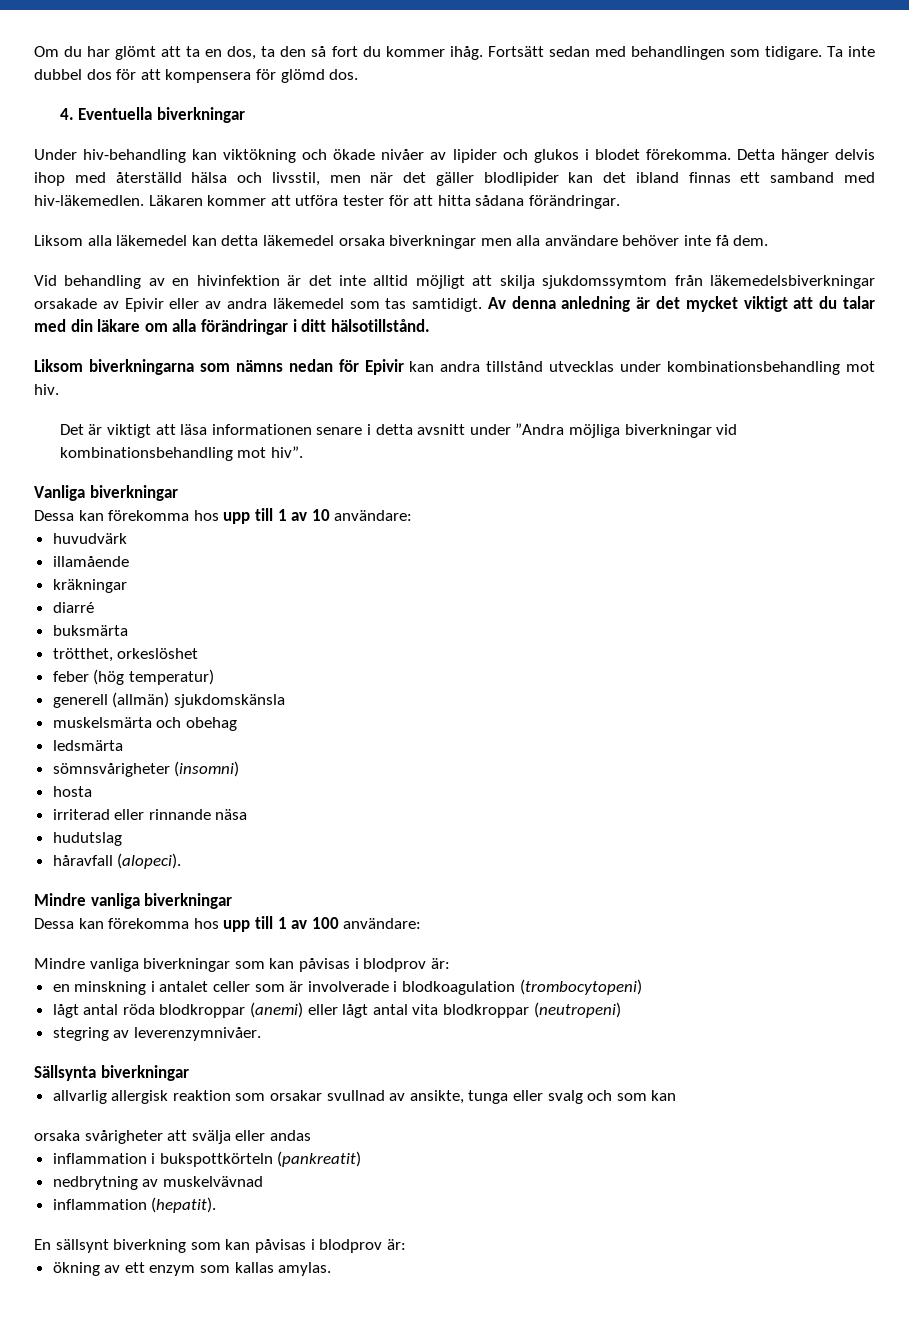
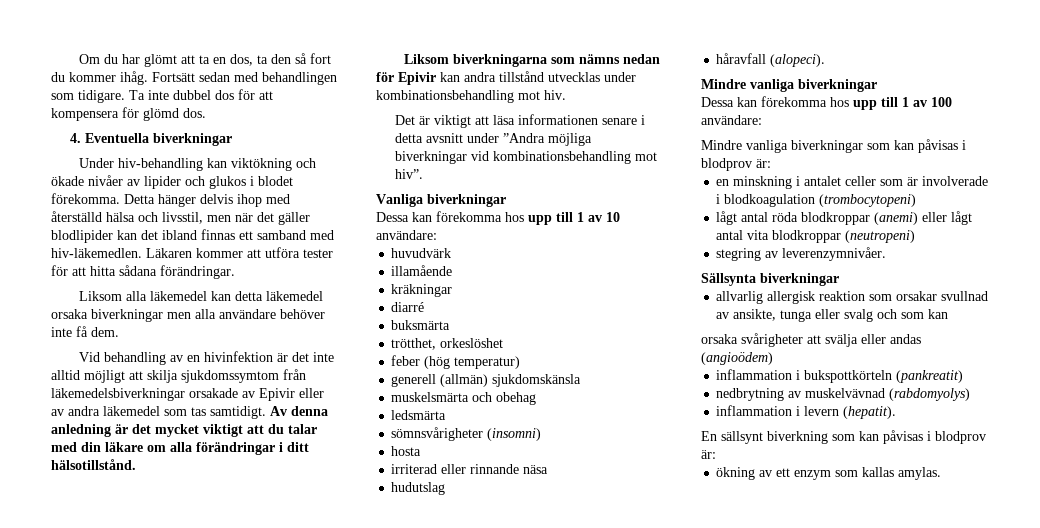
- orsaka svårigheter att svälja eller andas
+ orsaka svårigheter att svälja eller andas (angioödem)
- nedbrytning av muskelvävnad
- inflammation (hepatit).
+ nedbrytning av muskelvävnad (rabdomyolys)
+ inflammation i levern (hepatit).

